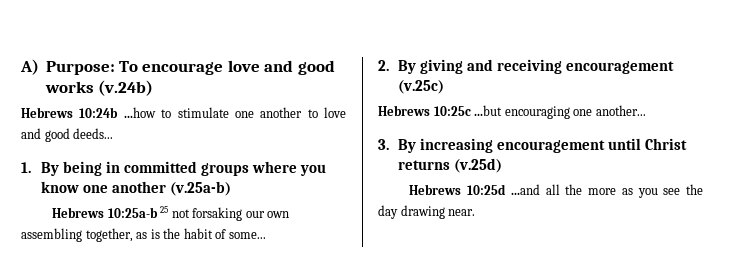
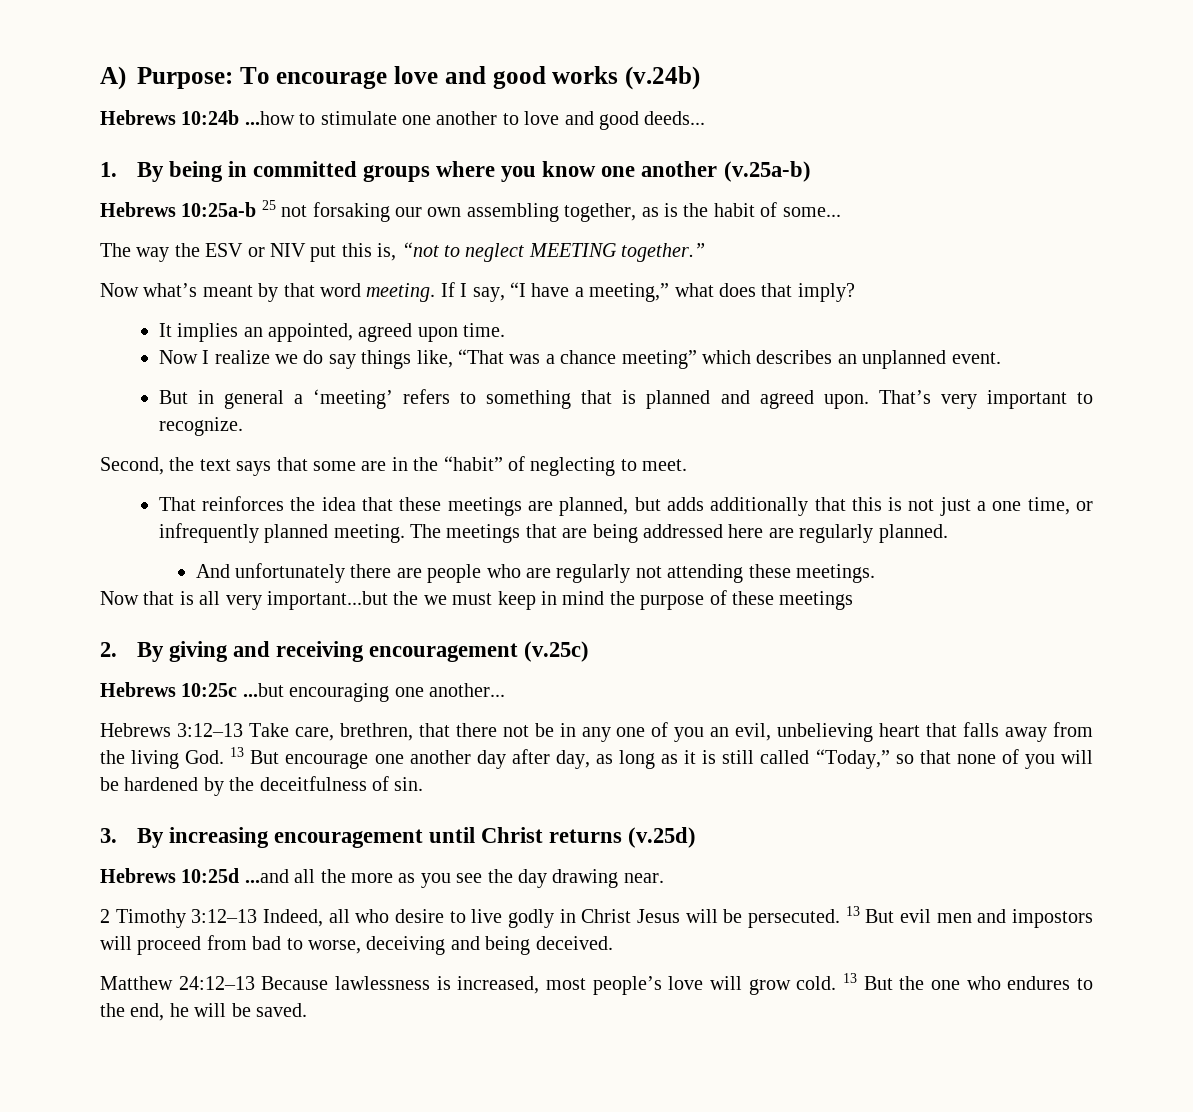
+ The way the ESV or NIV put this is, “not to neglect MEETING together.”
+ Now what’s meant by that word meeting. If I say, “I have a meeting,” what does that imply?
+ It implies an appointed, agreed upon time.
+ Now I realize we do say things like, “That was a chance meeting” which describes an unplanned event.
+ But in general a ‘meeting’ refers to something that is planned and agreed upon. That’s very important to recognize.
+ Second, the text says that some are in the “habit” of neglecting to meet.
+ That reinforces the idea that these meetings are planned, but adds additionally that this is not just a one time, or infrequently planned meeting. The meetings that are being addressed here are regularly planned.
+ And unfortunately there are people who are regularly not attending these meetings.
+ Now that is all very important...but the we must keep in mind the purpose of these meetings
+ Hebrews 3:12–13 Take care, brethren, that there not be in any one of you an evil, unbelieving heart that falls away from the living God. 13 But encourage one another day after day, as long as it is still called “Today,” so that none of you will be hardened by the deceitfulness of sin.
+ 2 Timothy 3:12–13 Indeed, all who desire to live godly in Christ Jesus will be persecuted. 13 But evil men and impostors will proceed from bad to worse, deceiving and being deceived.
+ Matthew 24:12–13 Because lawlessness is increased, most people’s love will grow cold. 13 But the one who endures to the end, he will be saved.

